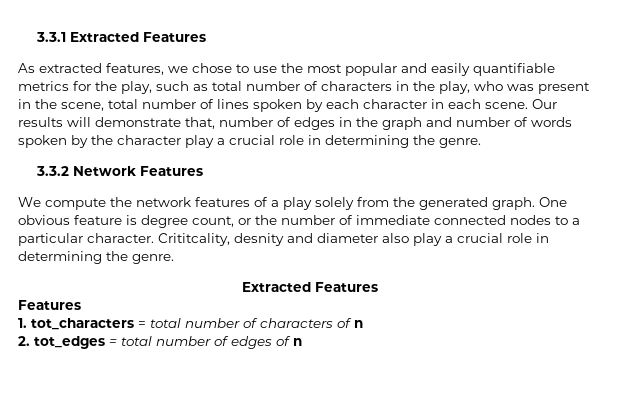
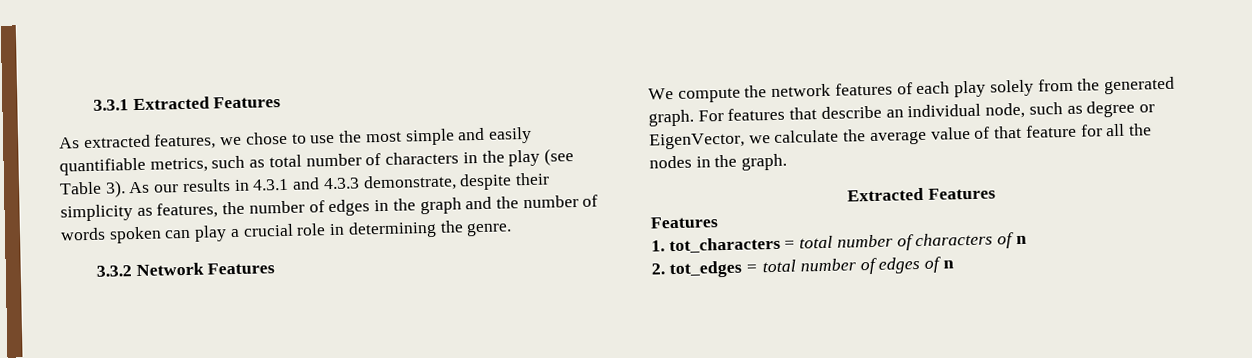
- As extracted features, we chose to use the most popular and easily quantifiable metrics for the play, such as total number of characters in the play, who was present in the scene, total number of lines spoken by each character in each scene. Our results will demonstrate that, number of edges in the graph and number of words spoken by the character play a crucial role in determining the genre.
+ As extracted features, we chose to use the most simple and easily quantifiable metrics, such as total number of characters in the play (see Table 3). As our results in 4.3.1 and 4.3.3 demonstrate, despite their simplicity as features, the number of edges in the graph and the number of words spoken can play a crucial role in determining the genre.
- We compute the network features of a play solely from the generated graph.
+ We compute the network features of each play solely from the generated graph.
- One obvious feature is degree count, or the number of immediate connected nodes to a particular character. Crititcality, desnity and diameter also play a crucial role in determining the genre.
+ For features that describe an individual node, such as degree or EigenVector, we calculate the average value of that feature for all the nodes in the graph.

